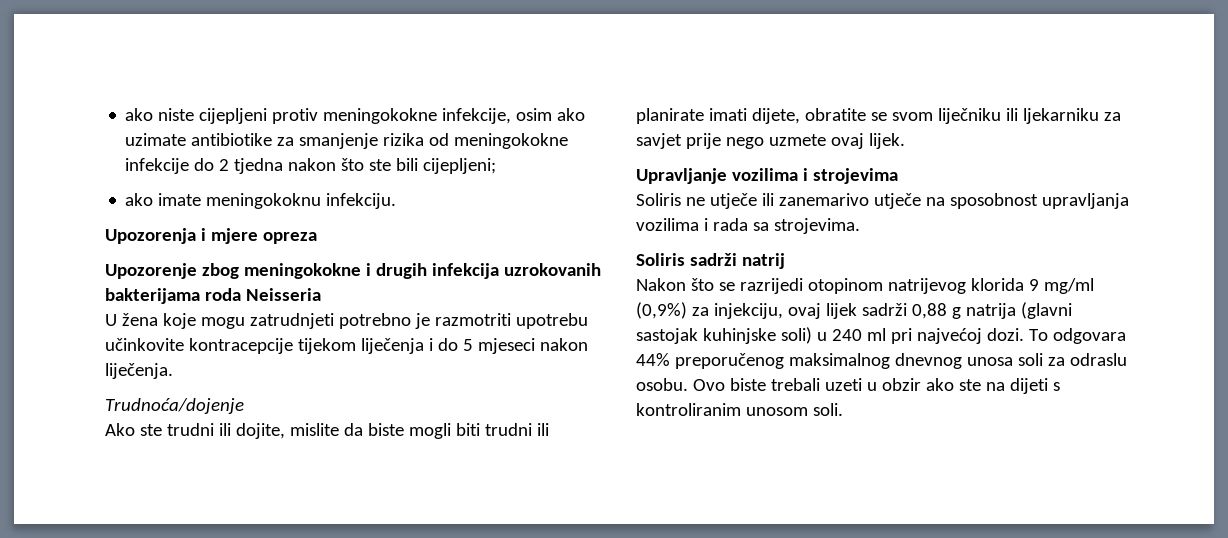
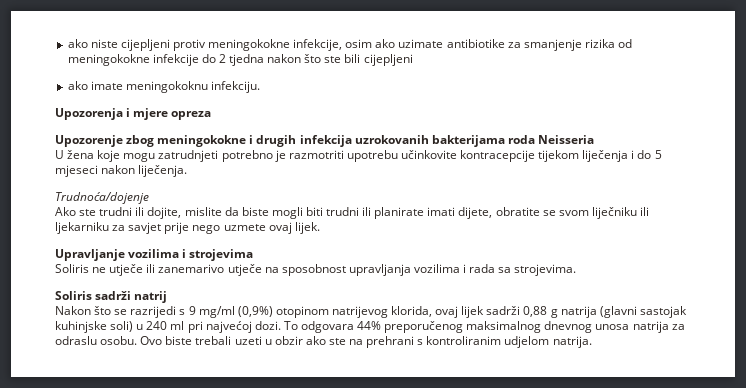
- ako niste cijepljeni protiv meningokokne infekcije, osim ako uzimate antibiotike za smanjenje rizika od meningokokne infekcije do 2 tjedna nakon što ste bili cijepljeni;
+ ako niste cijepljeni protiv meningokokne infekcije, osim ako uzimate antibiotike za smanjenje rizika od meningokokne infekcije do 2 tjedna nakon što ste bili cijepljeni
- Nakon što se razrijedi otopinom natrijevog klorida 9 mg/ml (0,9%) za injekciju, ovaj lijek sadrži 0,88 g natrija (glavni sastojak kuhinjske soli) u 240 ml pri najvećoj dozi.
+ Nakon što se razrijedi s 9 mg/ml (0,9%) otopinom natrijevog klorida, ovaj lijek sadrži 0,88 g natrija (glavni sastojak kuhinjske soli) u 240 ml pri najvećoj dozi.
- To odgovara 44% preporučenog maksimalnog dnevnog unosa soli za odraslu osobu.
+ To odgovara 44% preporučenog maksimalnog dnevnog unosa natrija za odraslu osobu.
- Ovo biste trebali uzeti u obzir ako ste na dijeti s kontroliranim unosom soli.
+ Ovo biste trebali uzeti u obzir ako ste na prehrani s kontroliranim udjelom natrija.

